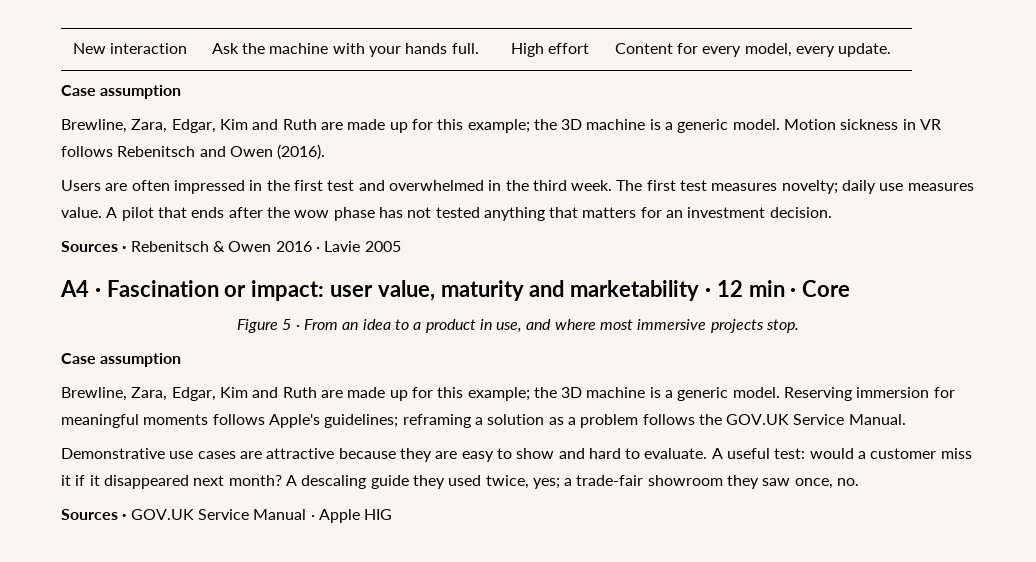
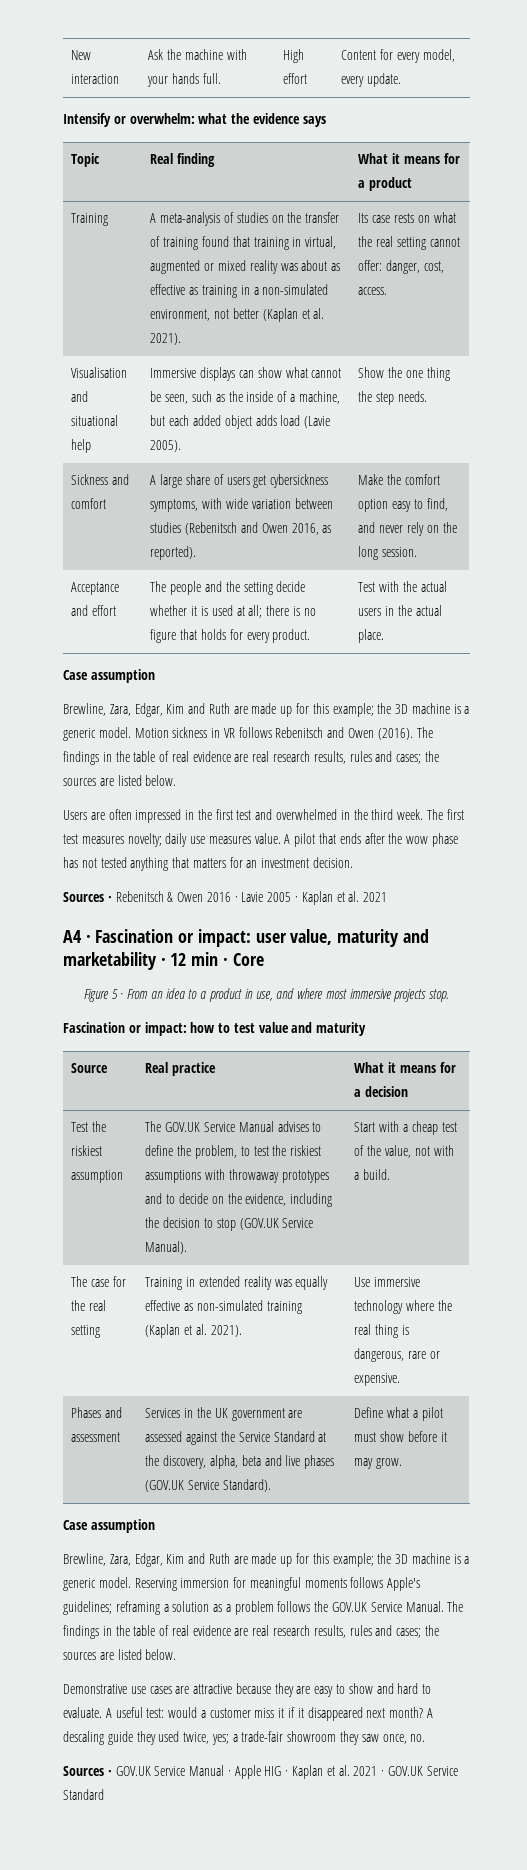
+ Intensify or overwhelm: what the evidence says
+ Topic | Real finding | What it means for a product
+ Training | A meta-analysis of studies on the transfer of training found that training in virtual, augmented or mixed reality was about as effective as training in a non-simulated environment, not better (Kaplan et al. 2021). | Its case rests on what the real setting cannot offer: danger, cost, access.
+ Visualisation and situational help | Immersive displays can show what cannot be seen, such as the inside of a machine, but each added object adds load (Lavie 2005). | Show the one thing the step needs.
+ Sickness and comfort | A large share of users get cybersickness symptoms, with wide variation between studies (Rebenitsch and Owen 2016, as reported). | Make the comfort option easy to find, and never rely on the long session.
+ Acceptance and effort | The people and the setting decide whether it is used at all; there is no figure that holds for every product. | Test with the actual users in the actual place.
- Motion sickness in VR follows Rebenitsch and Owen (2016).
+ Motion sickness in VR follows Rebenitsch and Owen (2016). The findings in the table of real evidence are real research results, rules and cases; the sources are listed below.
- Sources · Rebenitsch & Owen 2016 · Lavie 2005
+ Sources · Rebenitsch & Owen 2016 · Lavie 2005 · Kaplan et al. 2021
+ Fascination or impact: how to test value and maturity
+ Source | Real practice | What it means for a decision
+ Test the riskiest assumption | The GOV.UK Service Manual advises to define the problem, to test the riskiest assumptions with throwaway prototypes and to decide on the evidence, including the decision to stop (GOV.UK Service Manual). | Start with a cheap test of the value, not with a build.
+ The case for the real setting | Training in extended reality was equally effective as non-simulated training (Kaplan et al. 2021). | Use immersive technology where the real thing is dangerous, rare or expensive.
+ Phases and assessment | Services in the UK government are assessed against the Service Standard at the discovery, alpha, beta and live phases (GOV.UK Service Standard). | Define what a pilot must show before it may grow.
- Reserving immersion for meaningful moments follows Apple's guidelines; reframing a solution as a problem follows the GOV.UK Service Manual.
+ Reserving immersion for meaningful moments follows Apple's guidelines; reframing a solution as a problem follows the GOV.UK Service Manual. The findings in the table of real evidence are real research results, rules and cases; the sources are listed below.
- Sources · GOV.UK Service Manual · Apple HIG
+ Sources · GOV.UK Service Manual · Apple HIG · Kaplan et al. 2021 · GOV.UK Service Standard

